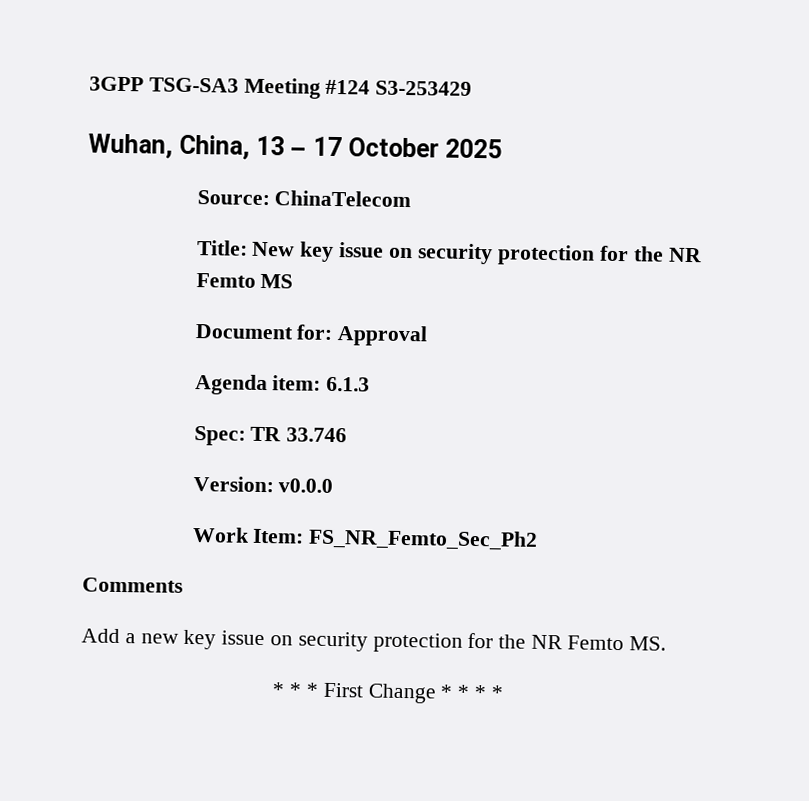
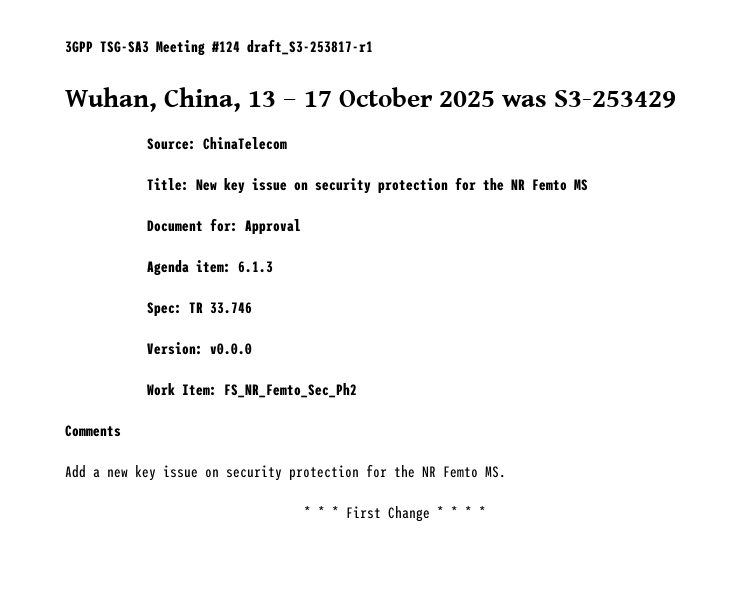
- 3GPP TSG-SA3 Meeting #124 S3-253429
+ 3GPP TSG-SA3 Meeting #124 draft_S3-253817-r1
- Wuhan, China, 13 – 17 October 2025
+ Wuhan, China, 13 – 17 October 2025 was S3-253429

